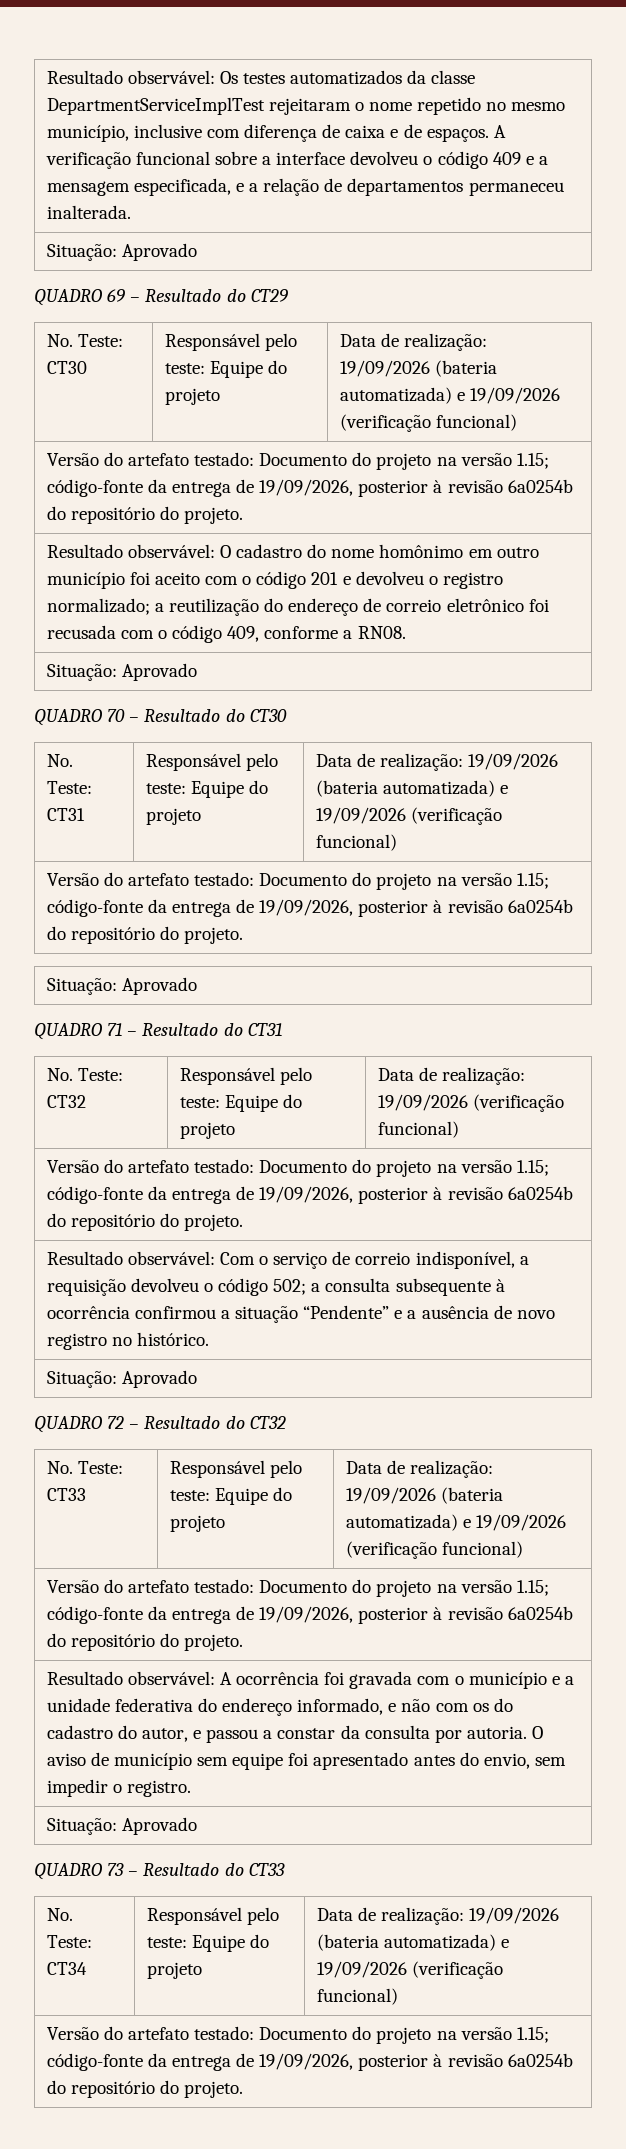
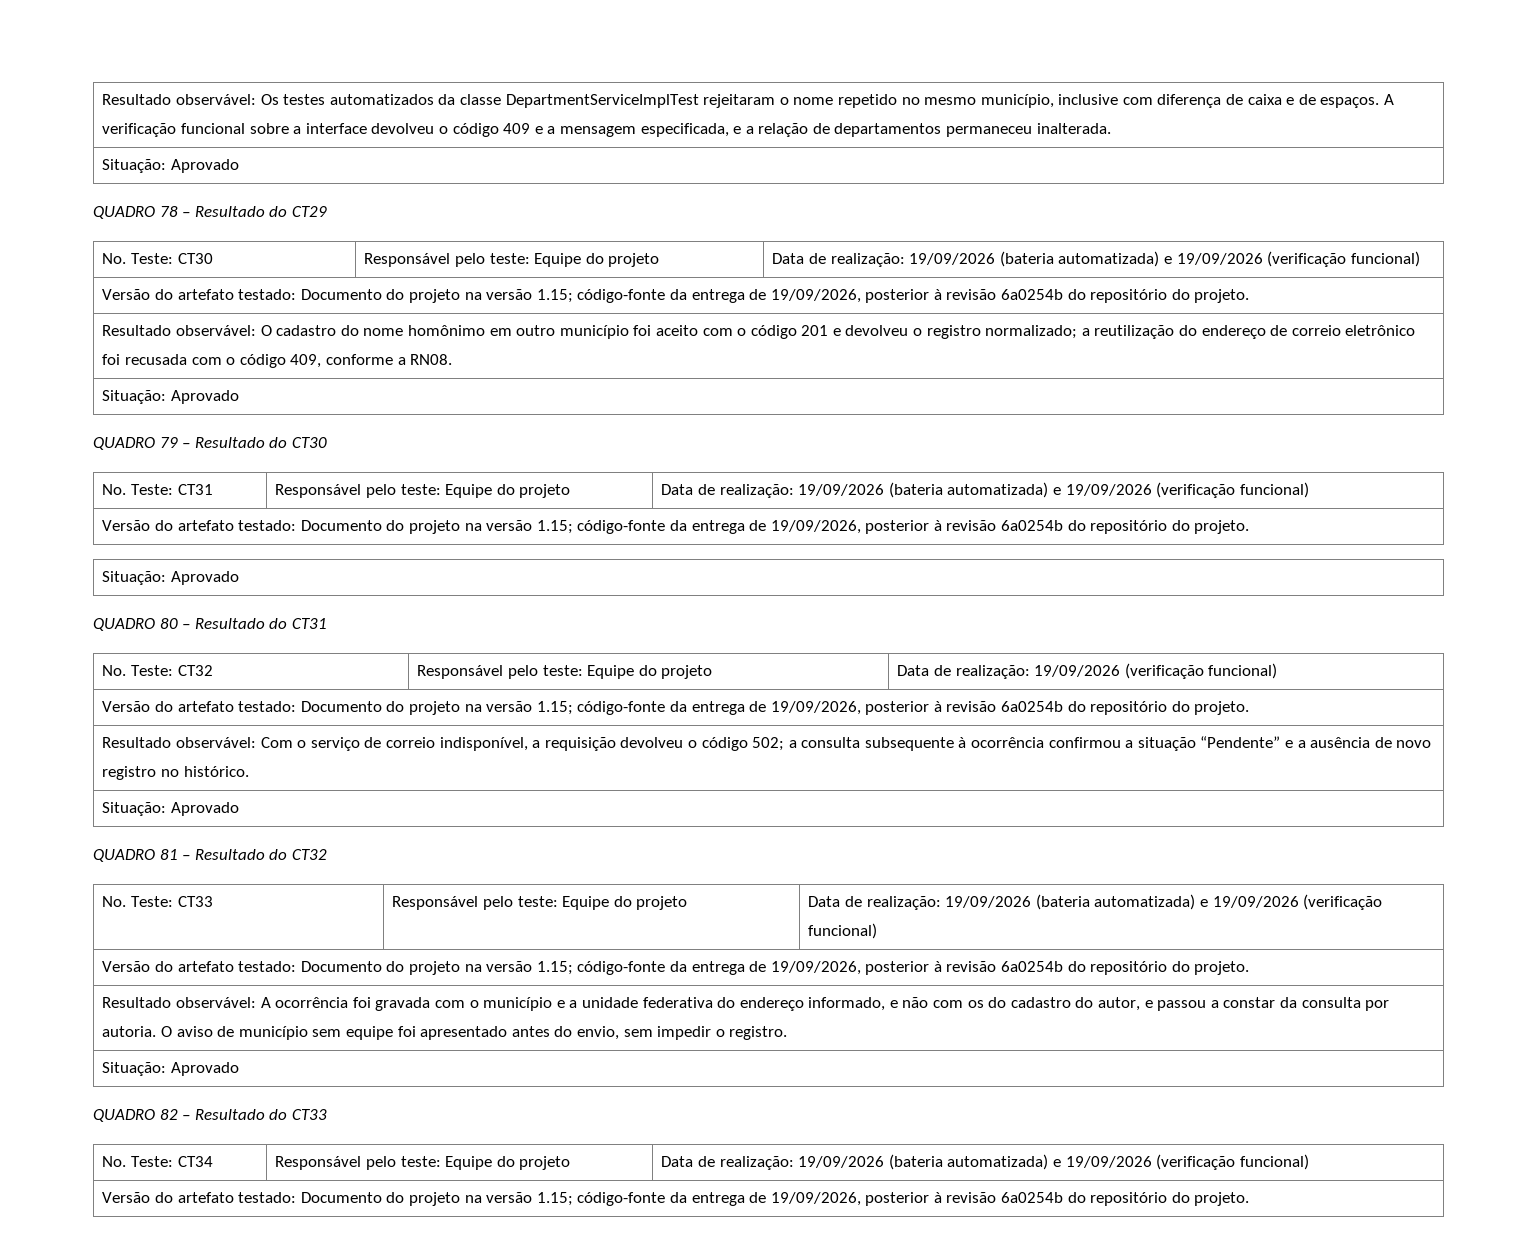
- QUADRO 69 – Resultado do CT29
+ QUADRO 78 – Resultado do CT29
- QUADRO 70 – Resultado do CT30
+ QUADRO 79 – Resultado do CT30
- QUADRO 71 – Resultado do CT31
+ QUADRO 80 – Resultado do CT31
- QUADRO 72 – Resultado do CT32
+ QUADRO 81 – Resultado do CT32
- QUADRO 73 – Resultado do CT33
+ QUADRO 82 – Resultado do CT33

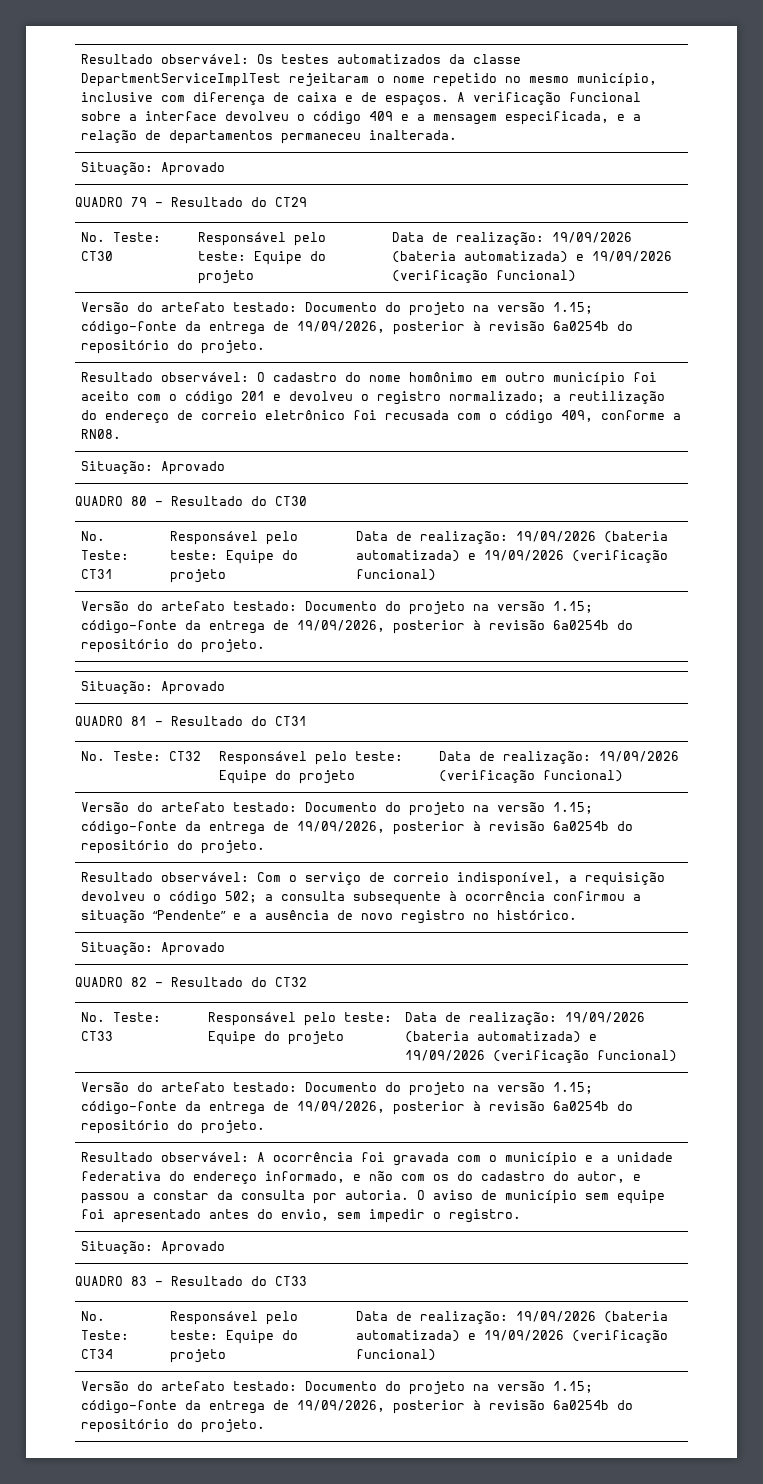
- QUADRO 78 – Resultado do CT29
+ QUADRO 79 – Resultado do CT29
- QUADRO 79 – Resultado do CT30
+ QUADRO 80 – Resultado do CT30
- QUADRO 80 – Resultado do CT31
+ QUADRO 81 – Resultado do CT31
- QUADRO 81 – Resultado do CT32
+ QUADRO 82 – Resultado do CT32
- QUADRO 82 – Resultado do CT33
+ QUADRO 83 – Resultado do CT33

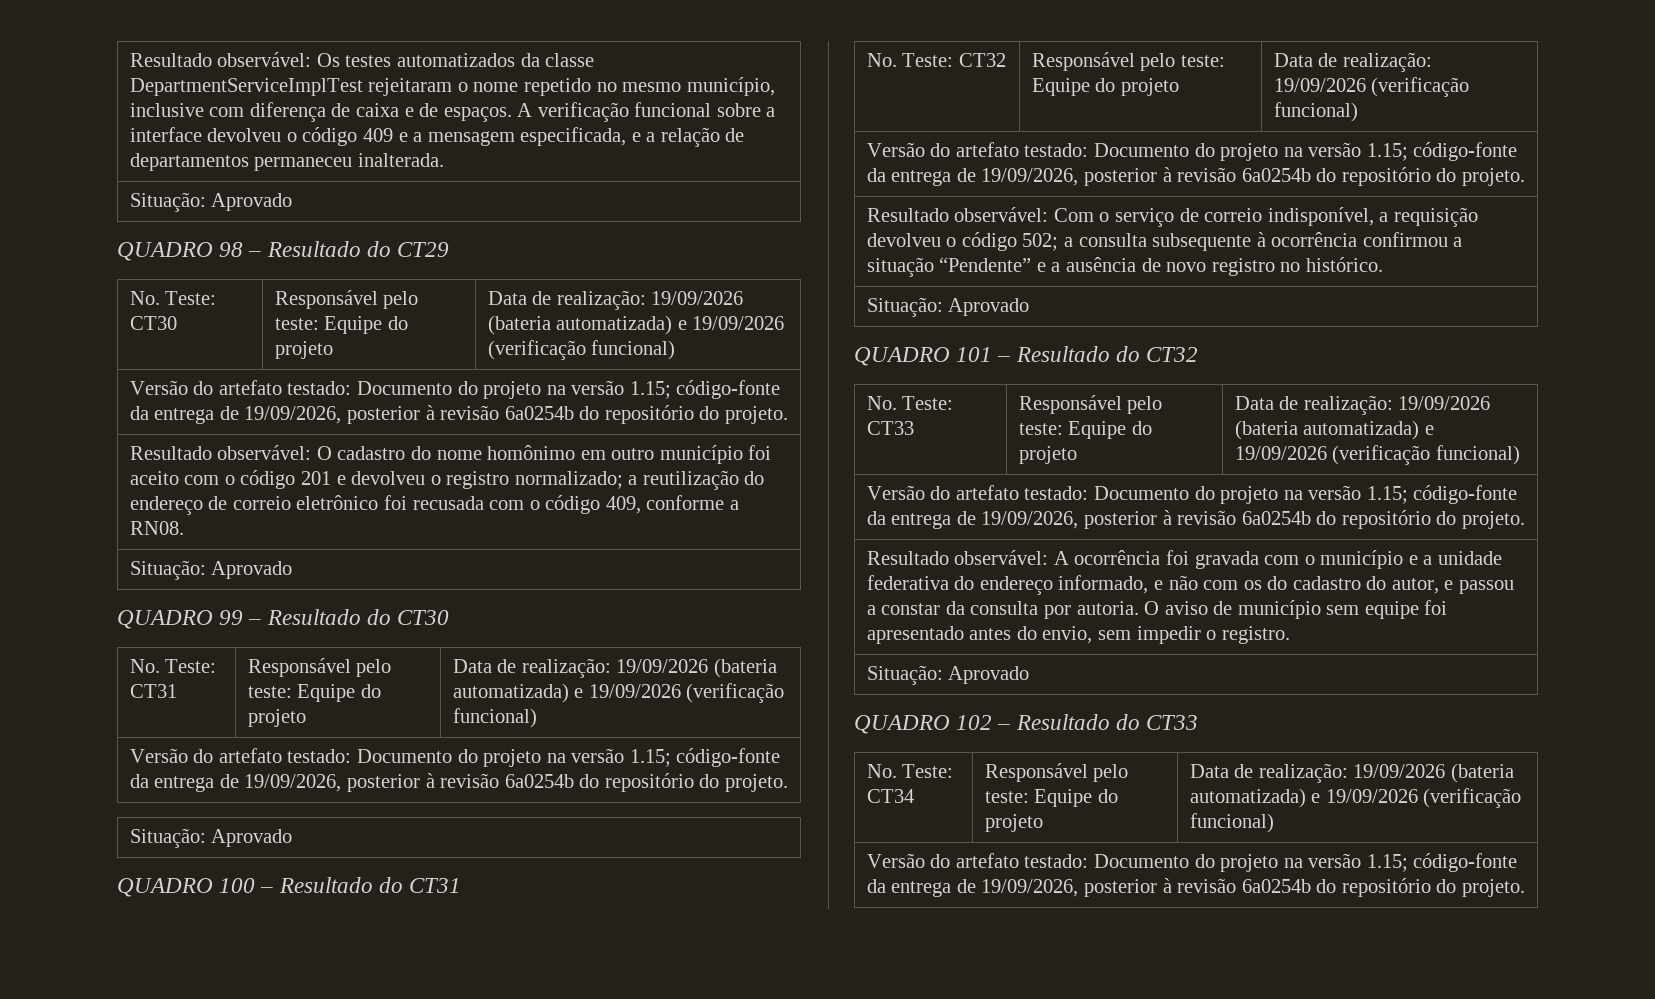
- QUADRO 79 – Resultado do CT29
+ QUADRO 98 – Resultado do CT29
- QUADRO 80 – Resultado do CT30
+ QUADRO 99 – Resultado do CT30
- QUADRO 81 – Resultado do CT31
+ QUADRO 100 – Resultado do CT31
- QUADRO 82 – Resultado do CT32
+ QUADRO 101 – Resultado do CT32
- QUADRO 83 – Resultado do CT33
+ QUADRO 102 – Resultado do CT33

